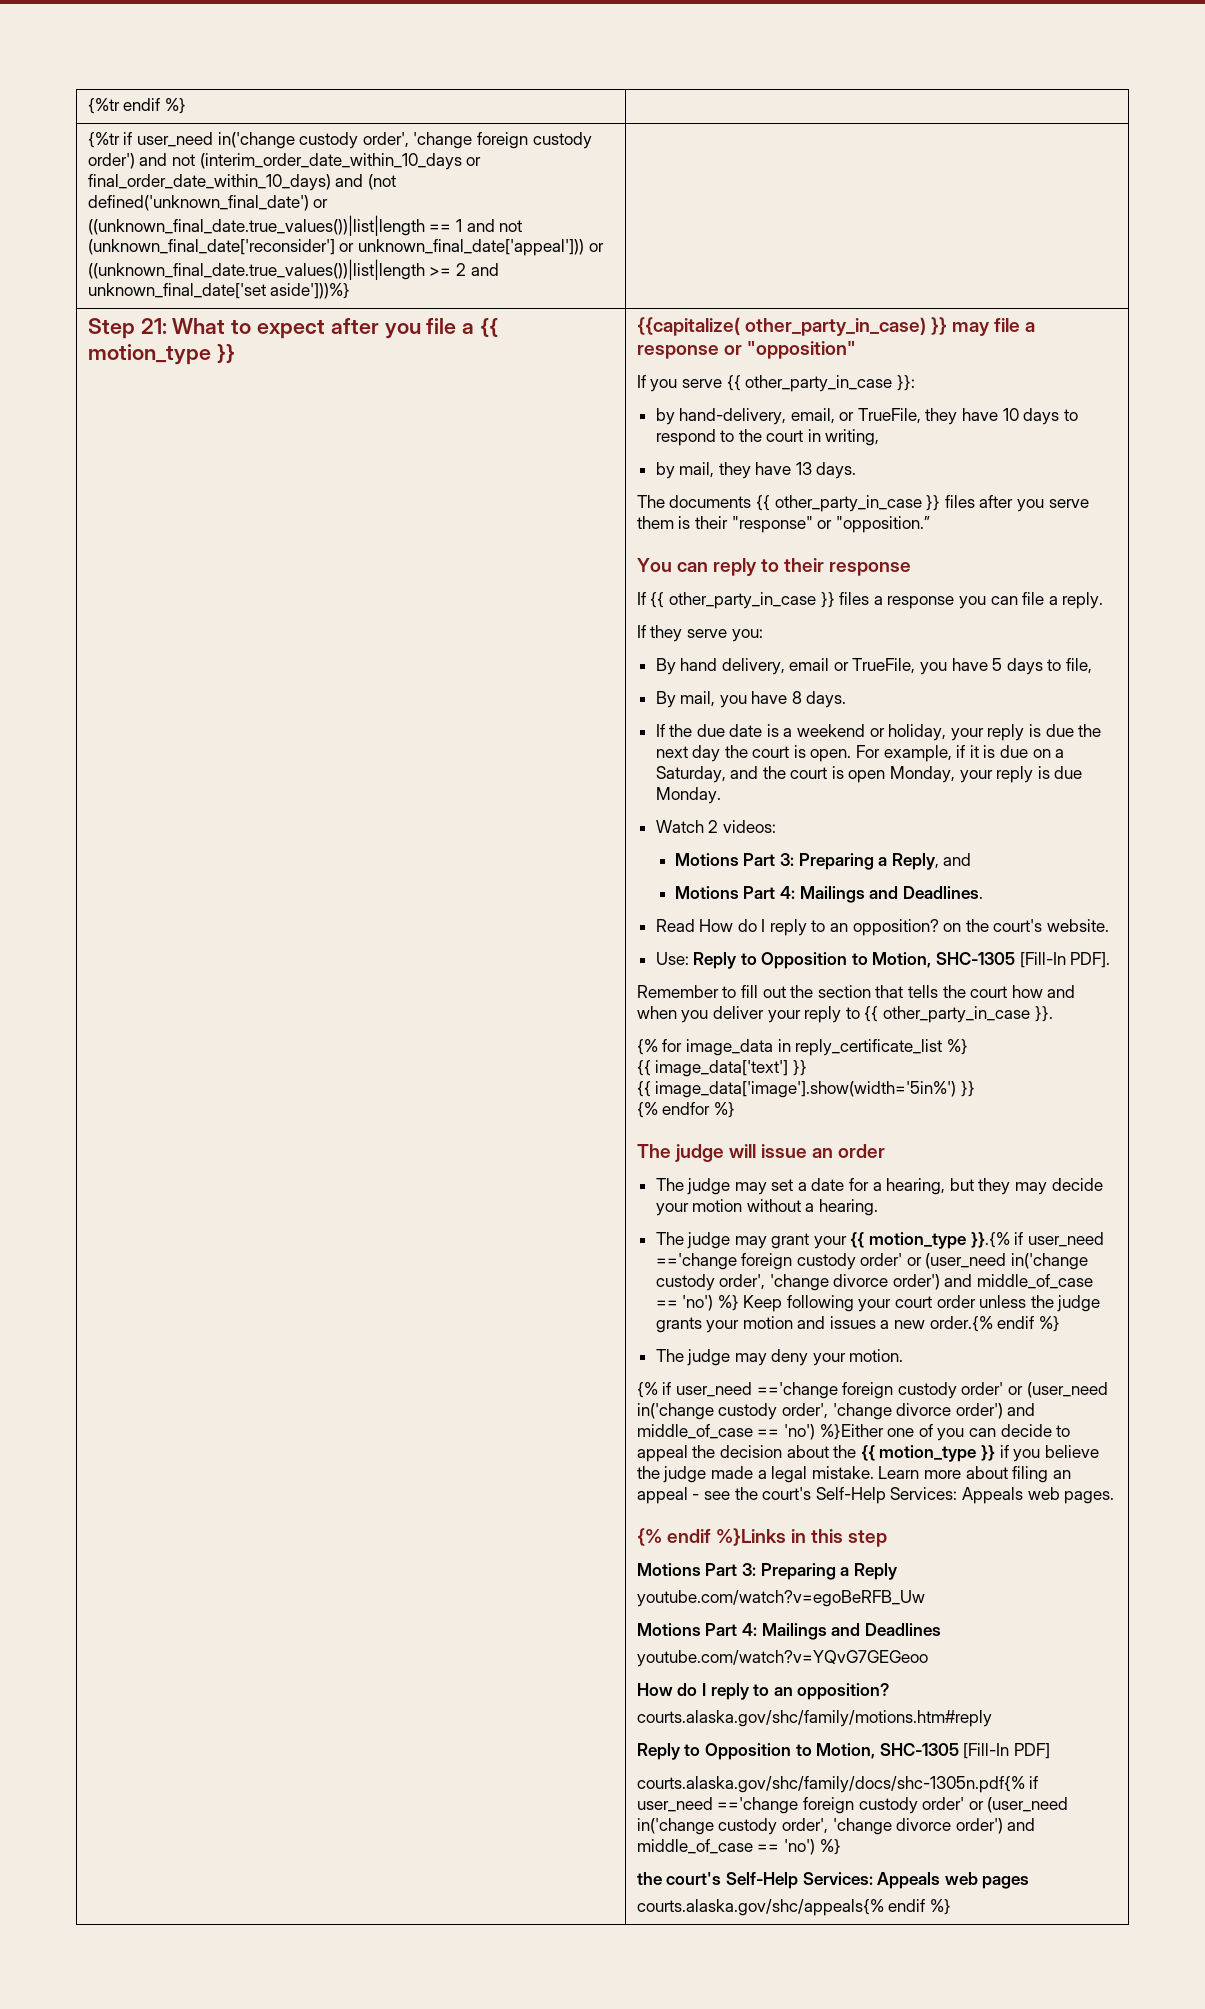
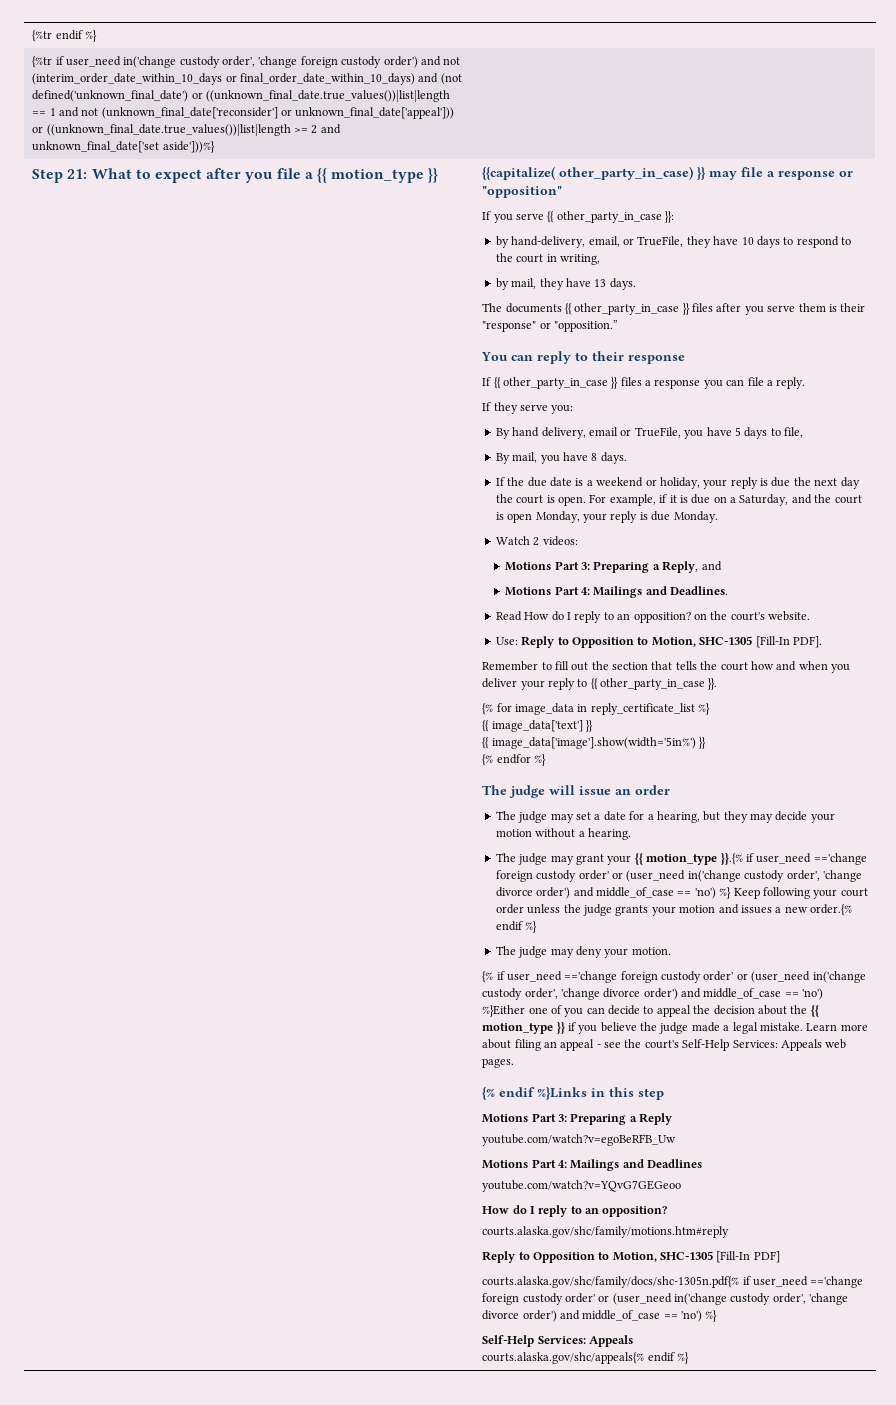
  courts.alaska.gov/shc/family/docs/shc-1305n.pdf{% if user_need =='change foreign custody order' or (user_need in('change custody order', 'change divorce order') and middle_of_case == 'no') %}
- the court's Self-Help Services: Appeals web pages
+ Self-Help Services: Appeals

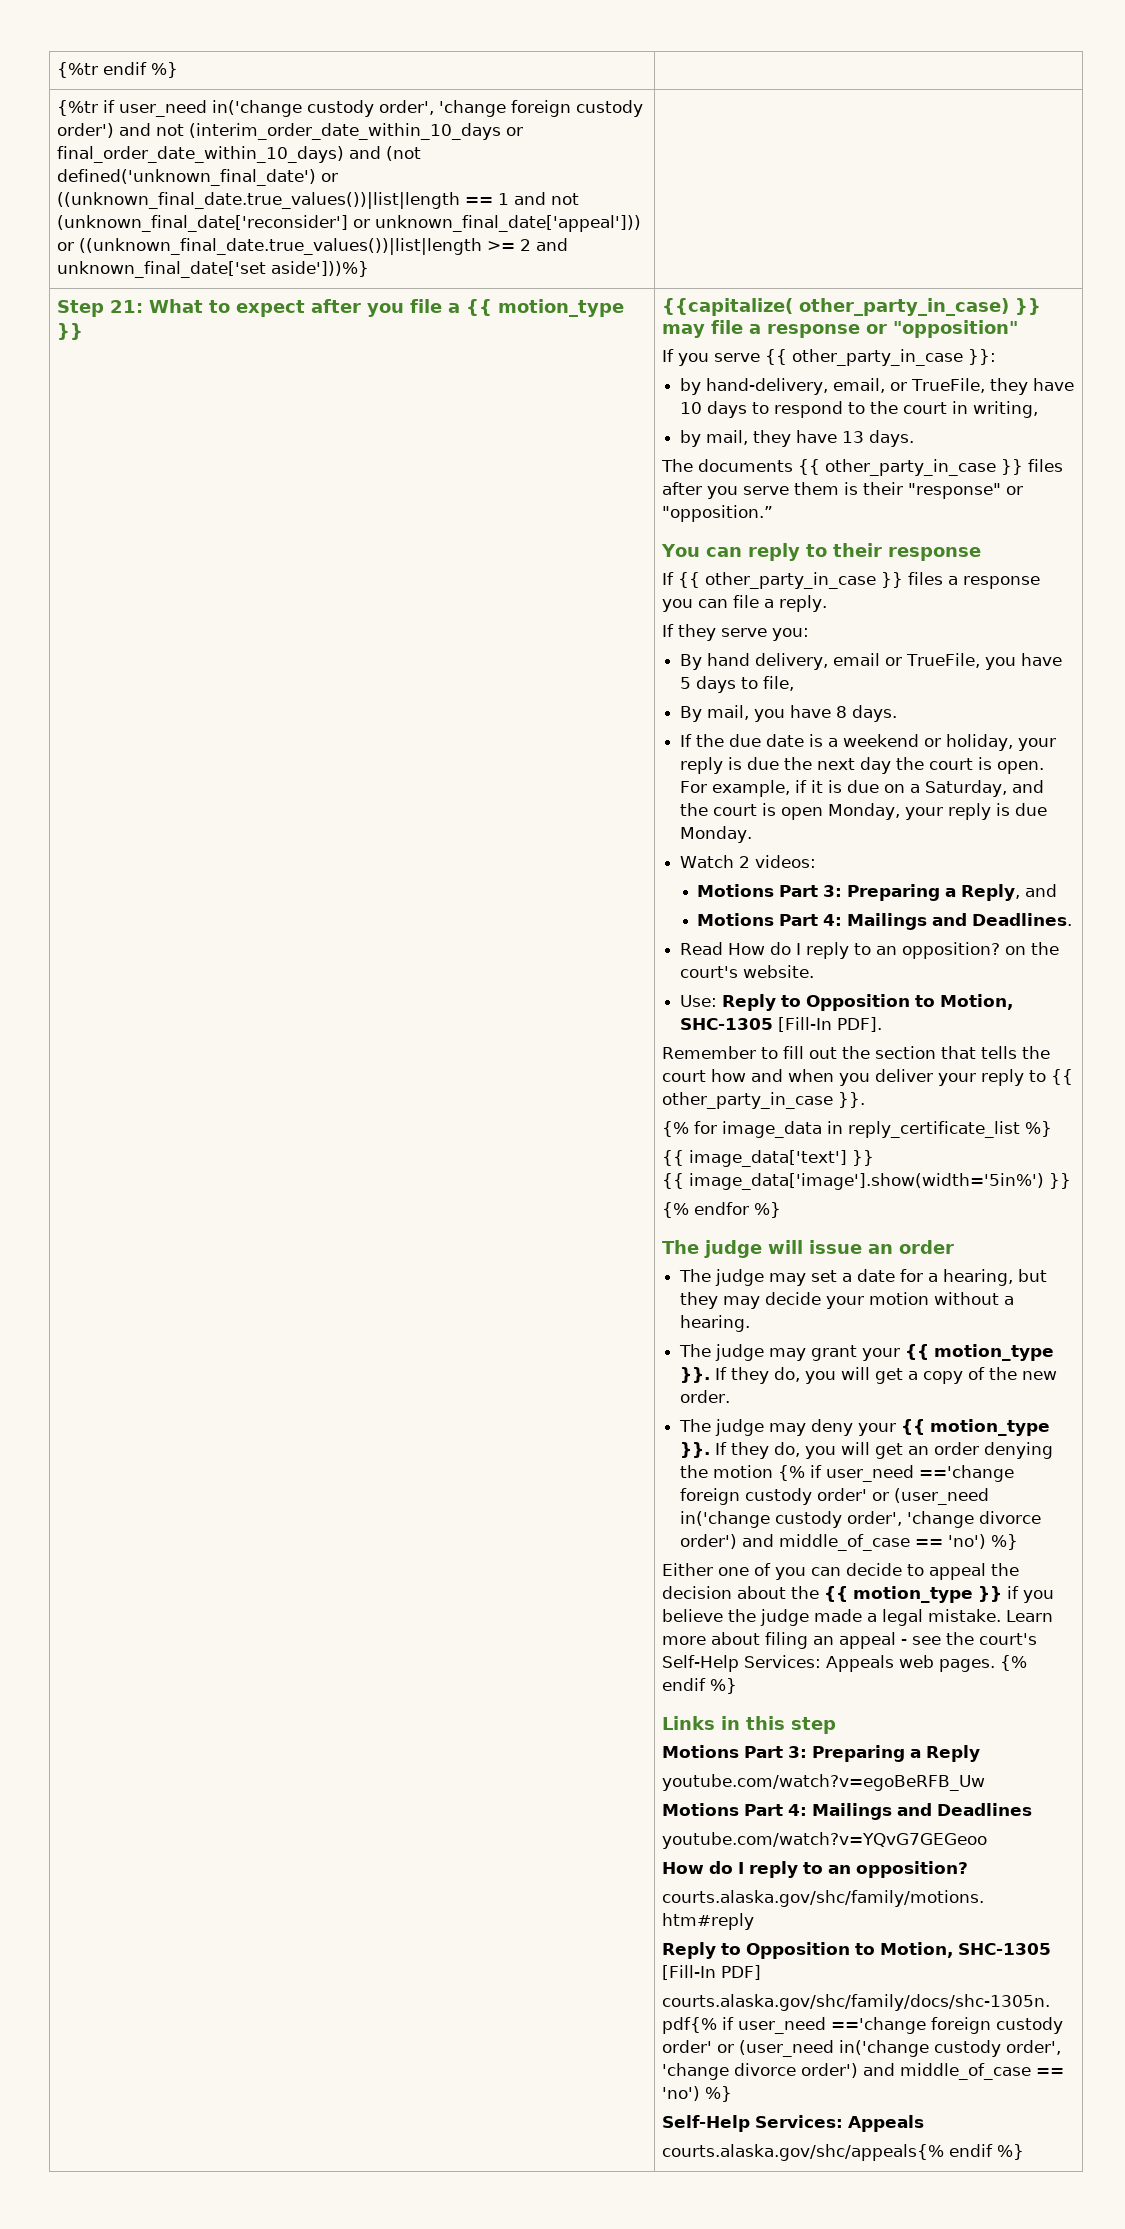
- The judge may grant your {{ motion_type }}.{% if user_need =='change foreign custody order' or (user_need in('change custody order', 'change divorce order') and middle_of_case == 'no') %} Keep following your court order unless the judge grants your motion and issues a new order.{% endif %}
- The judge may deny your motion.
- {% if user_need =='change foreign custody order' or (user_need in('change custody order', 'change divorce order') and middle_of_case == 'no') %}Either one of you can decide to appeal the decision about the {{ motion_type }} if you believe the judge made a legal mistake.
+ The judge may grant your {{ motion_type }}. If they do, you will get a copy of the new order.
+ The judge may deny your {{ motion_type }}. If they do, you will get an order denying the motion {% if user_need =='change foreign custody order' or (user_need in('change custody order', 'change divorce order') and middle_of_case == 'no') %}
+ Either one of you can decide to appeal the decision about the {{ motion_type }} if you believe the judge made a legal mistake.
- Learn more about filing an appeal - see the court's Self-Help Services: Appeals web pages.
- {% endif %}Links in this step
+ Learn more about filing an appeal - see the court's Self-Help Services: Appeals web pages. {% endif %}
+ Links in this step

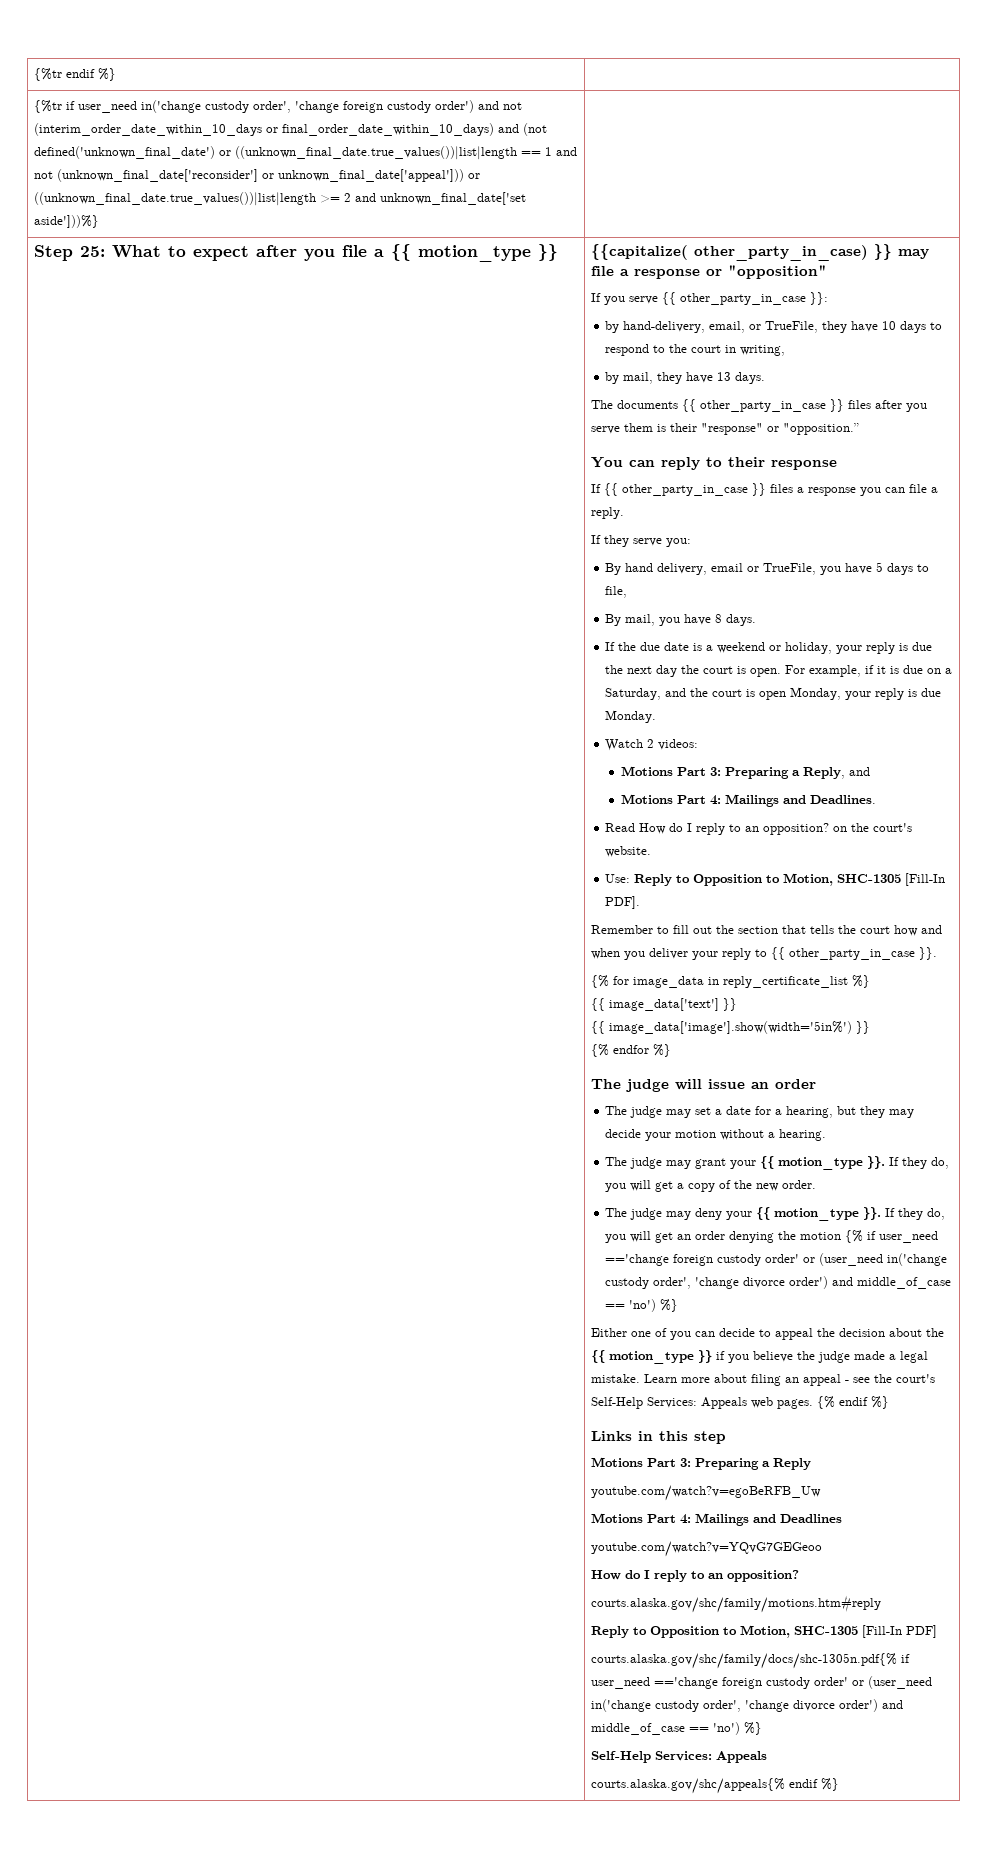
- Step 21: What to expect after you file a {{ motion_type }}
+ Step 25: What to expect after you file a {{ motion_type }}

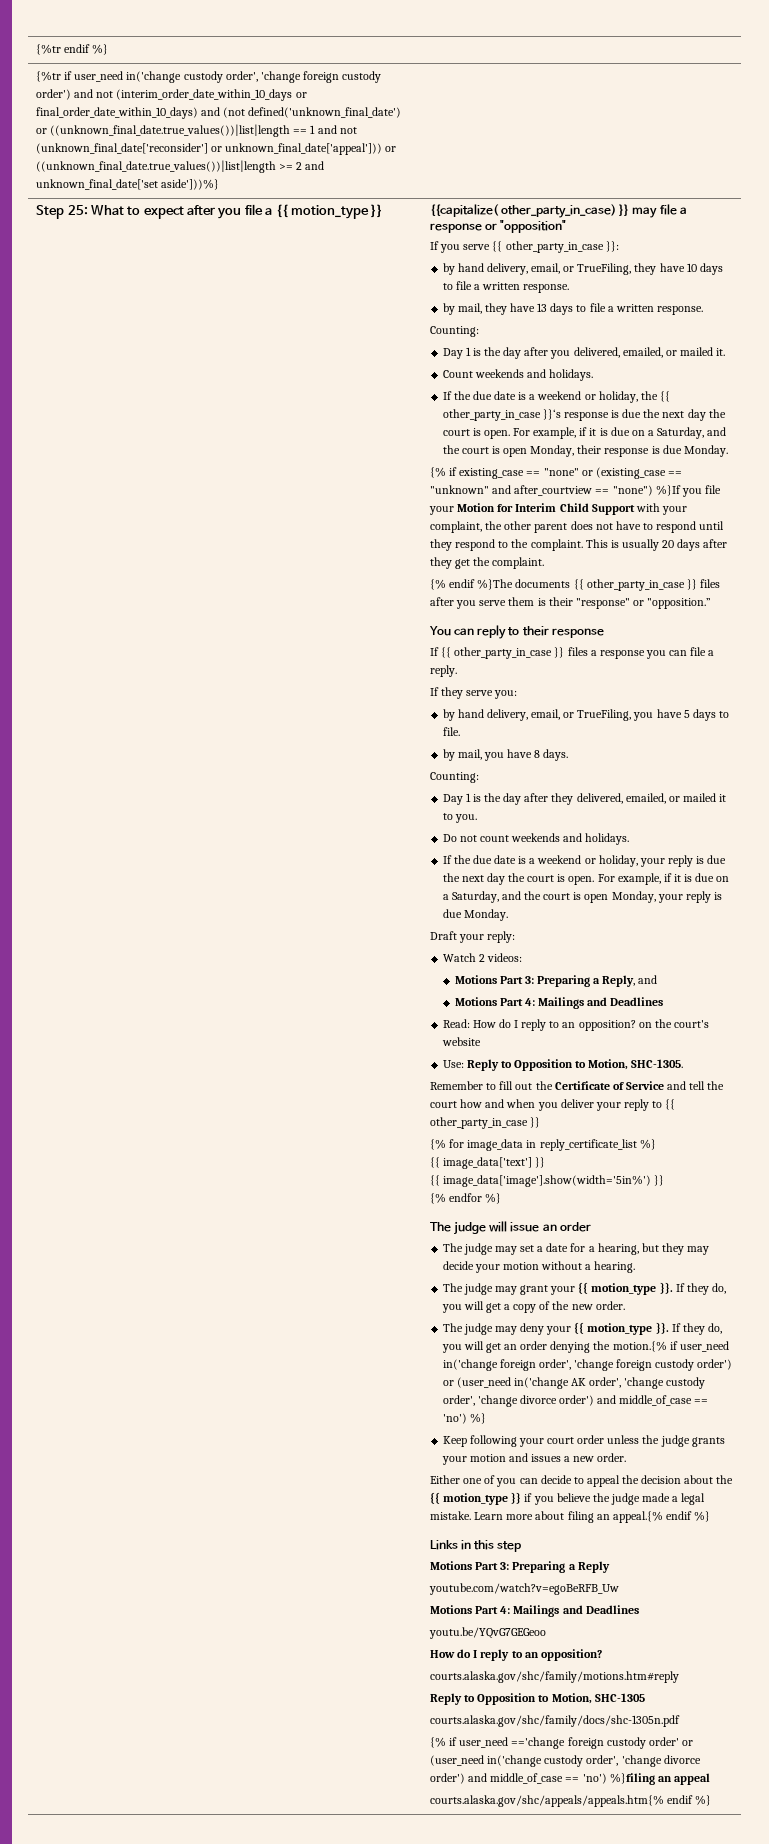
- by hand-delivery, email, or TrueFile, they have 10 days to respond to the court in writing,
+ by hand delivery, email, or TrueFiling, they have 10 days to file a written response.
- by mail, they have 13 days.
- The documents {{ other_party_in_case }} files after you serve them is their "response" or "opposition.”
+ by mail, they have 13 days to file a written response.
+ Counting:
+ Day 1 is the day after you delivered, emailed, or mailed it.
+ Count weekends and holidays.
+ If the due date is a weekend or holiday, the {{ other_party_in_case }}‘s response is due the next day the court is open. For example, if it is due on a Saturday, and the court is open Monday, their response is due Monday.
+ {% if existing_case == "none" or (existing_case == "unknown" and after_courtview == "none") %}If you file your Motion for Interim Child Support with your complaint, the other parent does not have to respond until they respond to the complaint. This is usually 20 days after they get the complaint.
+ {% endif %}The documents {{ other_party_in_case }} files after you serve them is their "response" or "opposition.”
- By hand delivery, email or TrueFile, you have 5 days to file,
- By mail, you have 8 days.
+ by hand delivery, email, or TrueFiling, you have 5 days to file.
+ by mail, you have 8 days.
+ Counting:
+ Day 1 is the day after they delivered, emailed, or mailed it to you.
+ Do not count weekends and holidays.
+ Draft your reply:
  Motions Part 3: Preparing a Reply, and
- Motions Part 4: Mailings and Deadlines.
- Read How do I reply to an opposition? on the court's website.
+ Motions Part 4: Mailings and Deadlines
+ Read: How do I reply to an opposition? on the court's website
- Use: Reply to Opposition to Motion, SHC-1305 [Fill-In PDF].
+ Use: Reply to Opposition to Motion, SHC-1305.
- Remember to fill out the section that tells the court how and when you deliver your reply to {{ other_party_in_case }}.
+ Remember to fill out the Certificate of Service and tell the court how and when you deliver your reply to {{ other_party_in_case }}
- If they do, you will get an order denying the motion {% if user_need =='change foreign custody order' or (user_need in('change custody order', 'change divorce order') and middle_of_case == 'no') %}
+ If they do, you will get an order denying the motion.{% if user_need in('change foreign order', 'change foreign custody order') or (user_need in('change AK order', 'change custody order', 'change divorce order') and middle_of_case == 'no') %}
+ Keep following your court order unless the judge grants your motion and issues a new order.
- Learn more about filing an appeal - see the court's Self-Help Services: Appeals web pages. {% endif %}
+ Learn more about filing an appeal.{% endif %}
- youtube.com/watch?v=YQvG7GEGeoo
+ youtu.be/YQvG7GEGeoo
- Reply to Opposition to Motion, SHC-1305 [Fill-In PDF]
- courts.alaska.gov/shc/family/docs/shc-1305n.pdf{% if user_need =='change foreign custody order' or (user_need in('change custody order', 'change divorce order') and middle_of_case == 'no') %}
- Self-Help Services: Appeals
- courts.alaska.gov/shc/appeals{% endif %}
+ Reply to Opposition to Motion, SHC-1305
+ courts.alaska.gov/shc/family/docs/shc-1305n.pdf
+ {% if user_need =='change foreign custody order' or (user_need in('change custody order', 'change divorce order') and middle_of_case == 'no') %}filing an appeal
+ courts.alaska.gov/shc/appeals/appeals.htm{% endif %}

